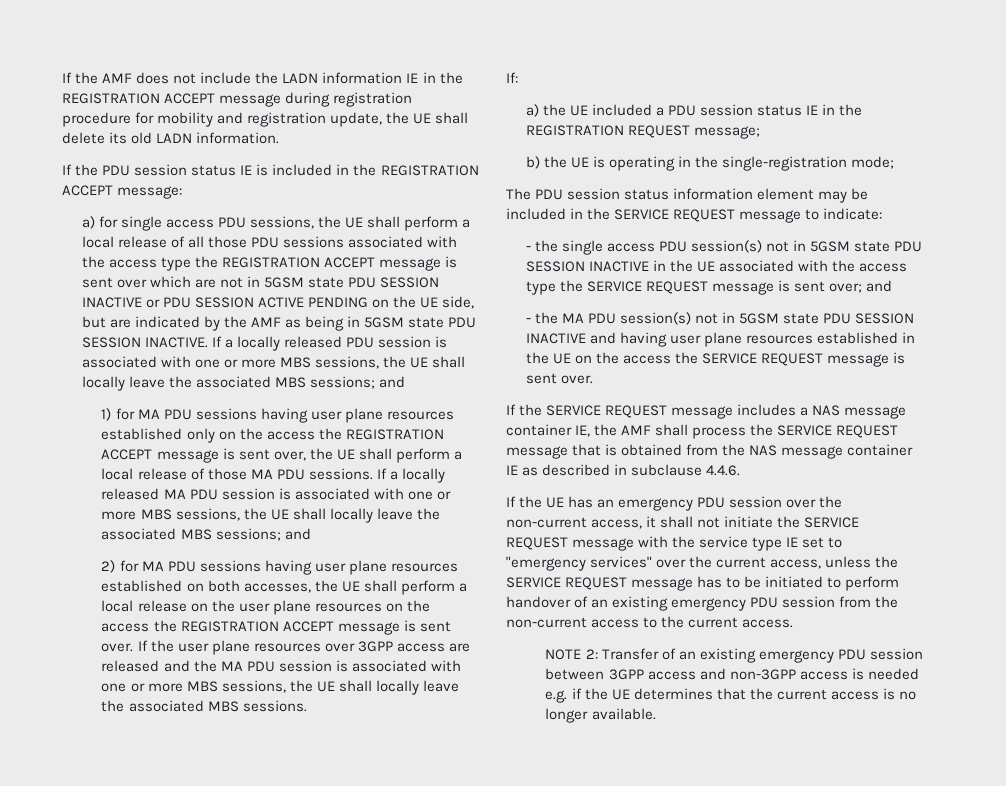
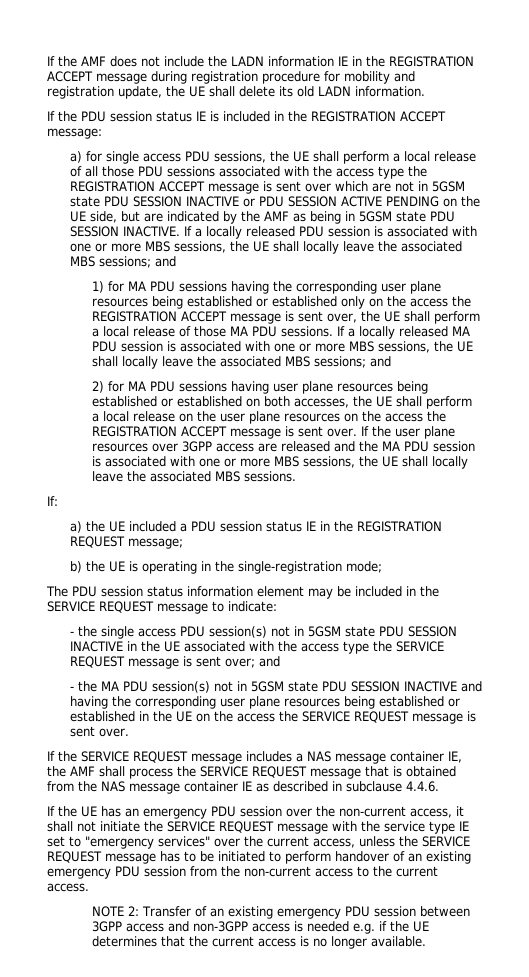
- 1) for MA PDU sessions having user plane resources established only on the access the REGISTRATION ACCEPT message is sent over, the UE shall perform a local release of those MA PDU sessions.
+ 1) for MA PDU sessions having the corresponding user plane resources being established or established only on the access the REGISTRATION ACCEPT message is sent over, the UE shall perform a local release of those MA PDU sessions.
- 2) for MA PDU sessions having user plane resources established on both accesses, the UE shall perform a local release on the user plane resources on the access the REGISTRATION ACCEPT message is sent over.
+ 2) for MA PDU sessions having user plane resources being established or established on both accesses, the UE shall perform a local release on the user plane resources on the access the REGISTRATION ACCEPT message is sent over.
- - the MA PDU session(s) not in 5GSM state PDU SESSION INACTIVE and having user plane resources established in the UE on the access the SERVICE REQUEST message is sent over.
+ - the MA PDU session(s) not in 5GSM state PDU SESSION INACTIVE and having the corresponding user plane resources being established or established in the UE on the access the SERVICE REQUEST message is sent over.

